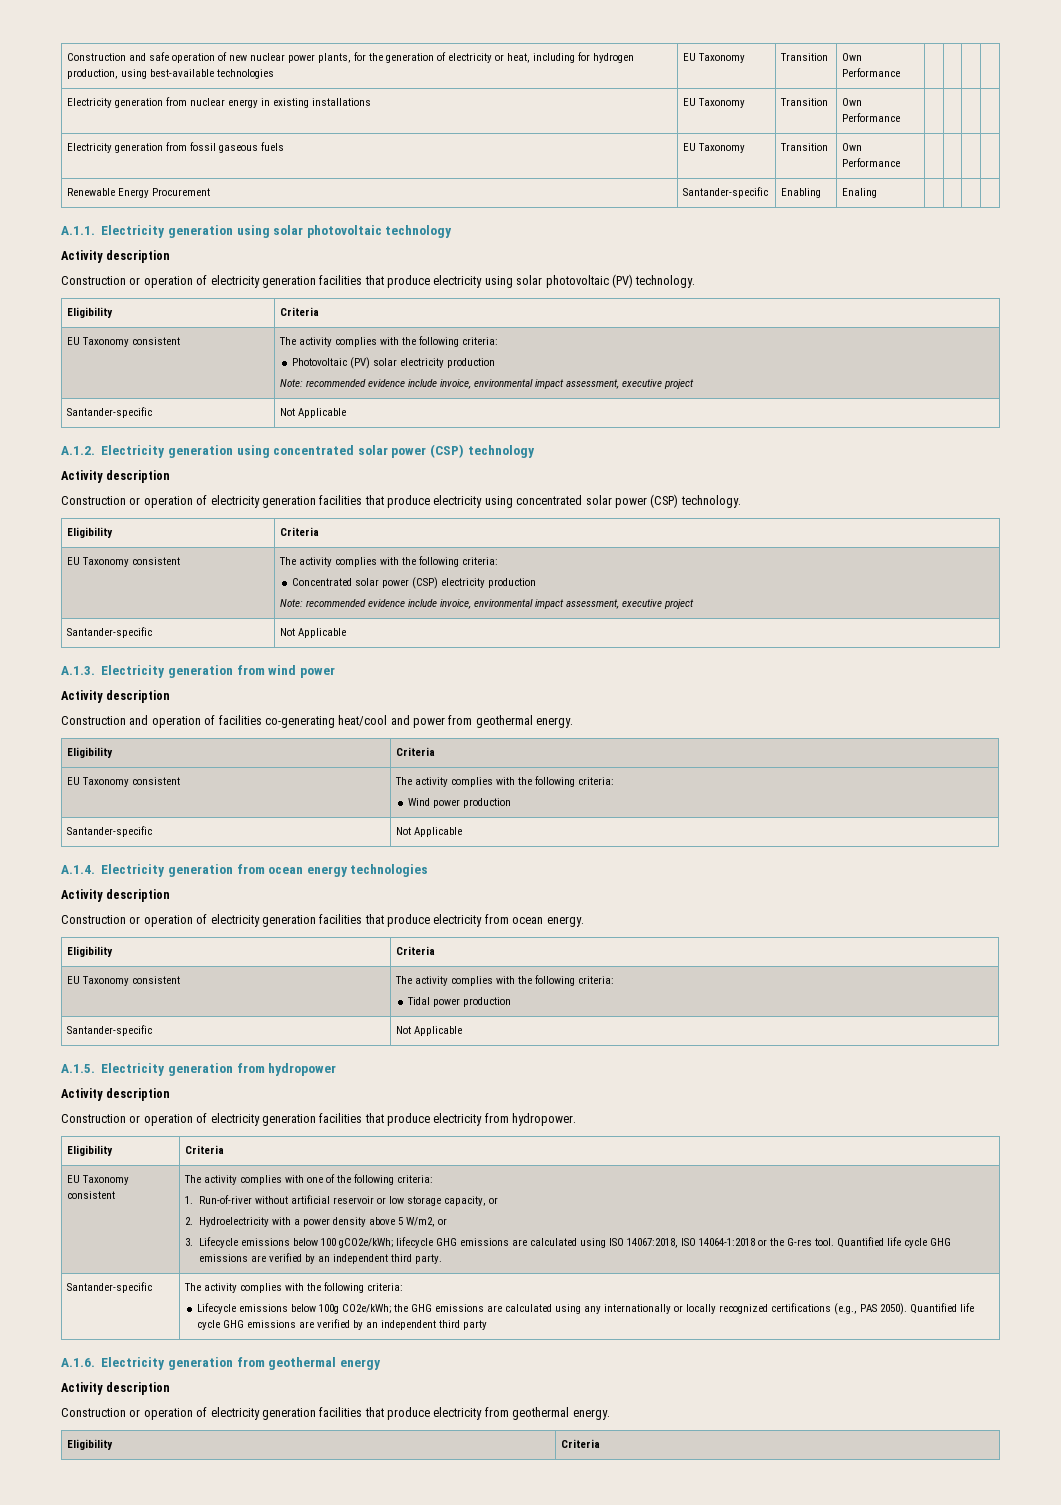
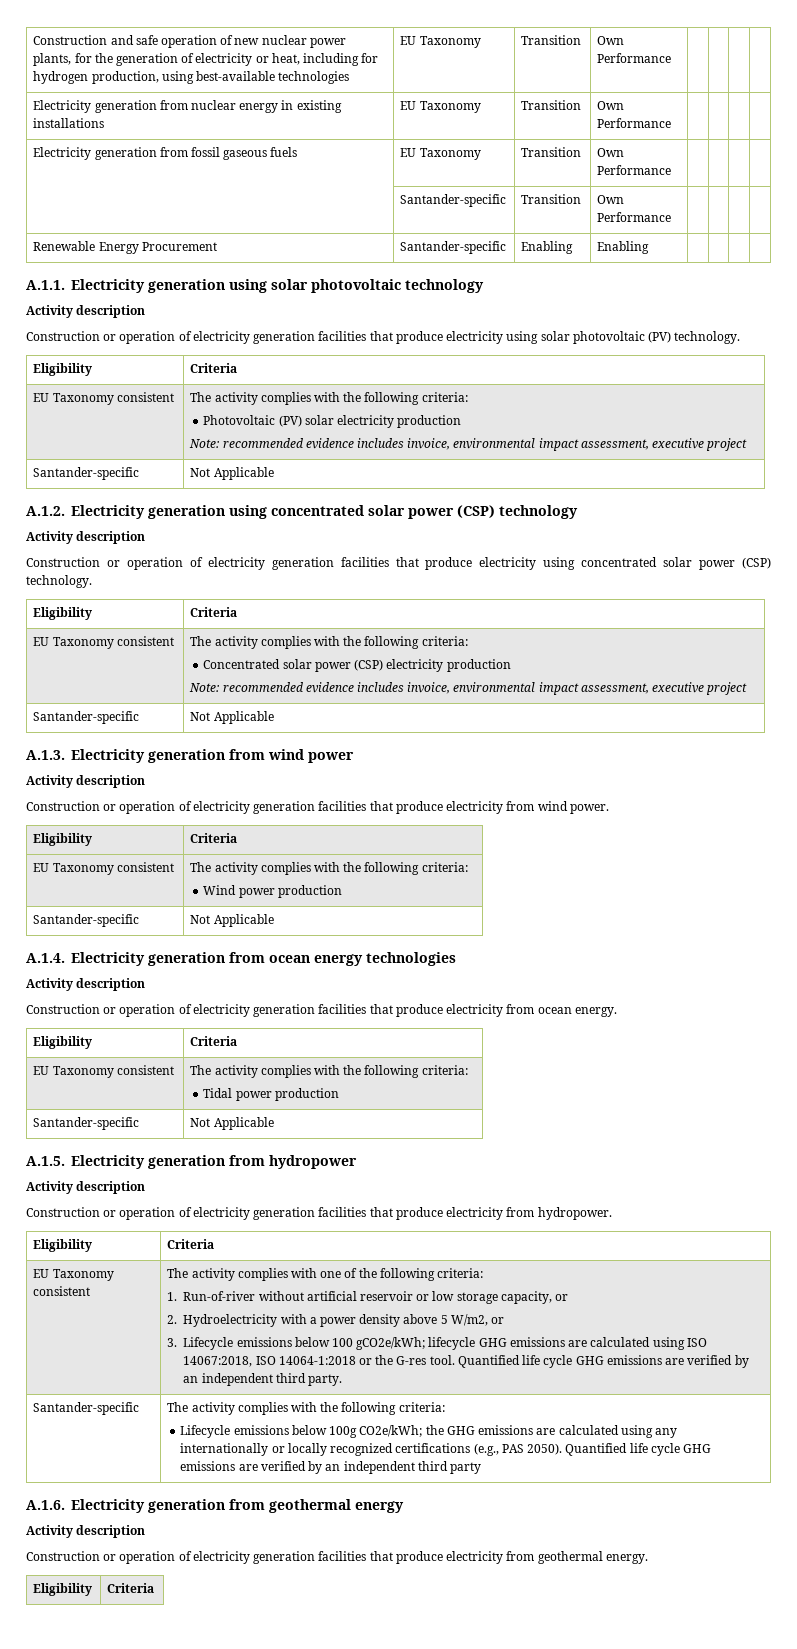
+ | Santander-specific | Transition | Own Performance | | | |
- Renewable Energy Procurement | Santander-specific | Enabling | Enaling | | | |
+ Renewable Energy Procurement | Santander-specific | Enabling | Enabling | | | |
  Construction or operation of electricity generation facilities that produce electricity using solar photovoltaic (PV) technology.
  Eligibility | Criteria
  EU Taxonomy consistent | The activity complies with the following criteria:
  Photovoltaic (PV) solar electricity production
- Note: recommended evidence include invoice, environmental impact assessment, executive project
+ Note: recommended evidence includes invoice, environmental impact assessment, executive project
  Construction or operation of electricity generation facilities that produce electricity using concentrated solar power (CSP) technology.
  Eligibility | Criteria
  EU Taxonomy consistent | The activity complies with the following criteria:
  Concentrated solar power (CSP) electricity production
- Note: recommended evidence include invoice, environmental impact assessment, executive project
+ Note: recommended evidence includes invoice, environmental impact assessment, executive project
- Construction and operation of facilities co-generating heat/cool and power from geothermal energy.
+ Construction or operation of electricity generation facilities that produce electricity from wind power.

